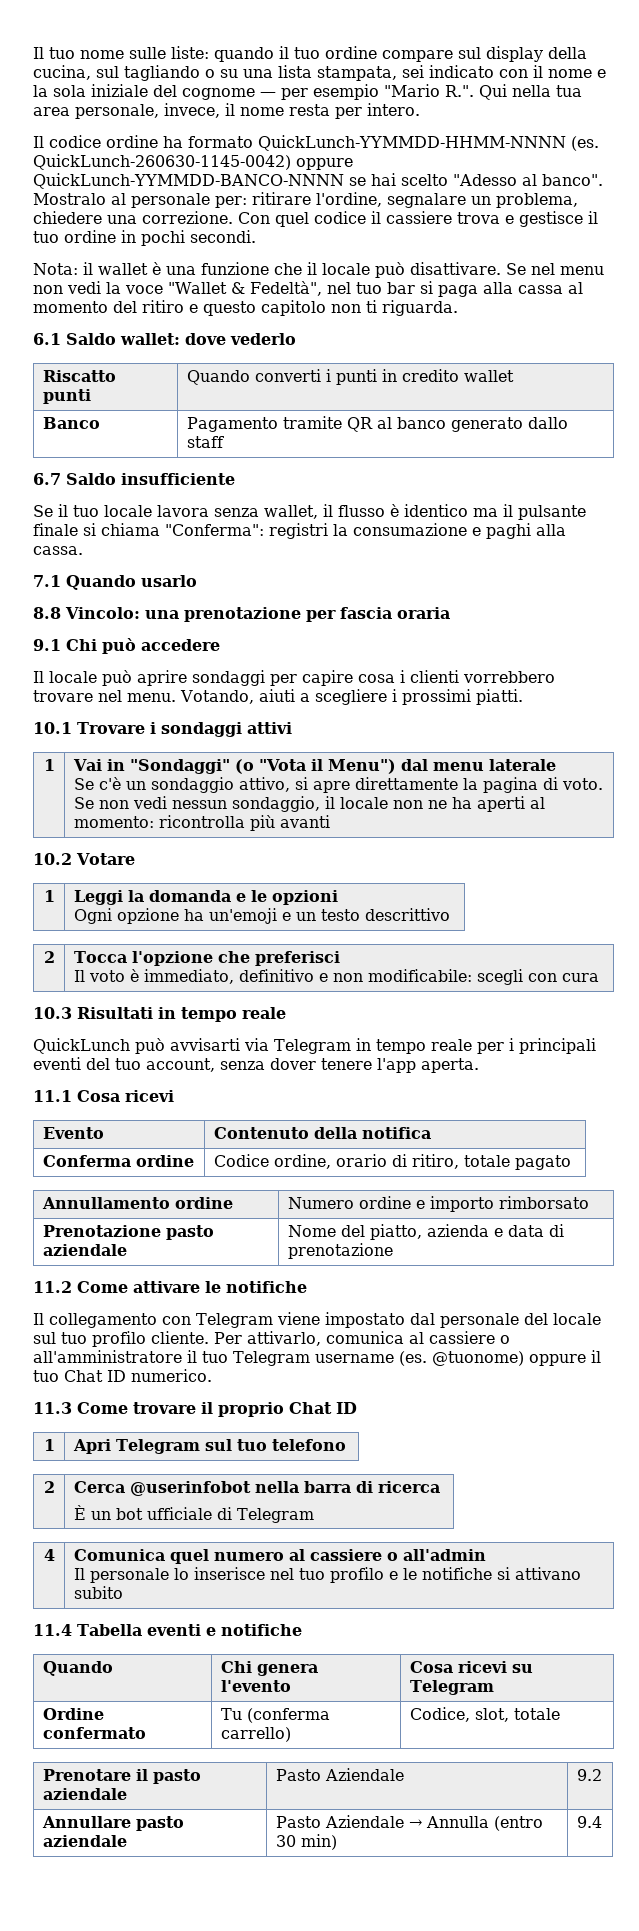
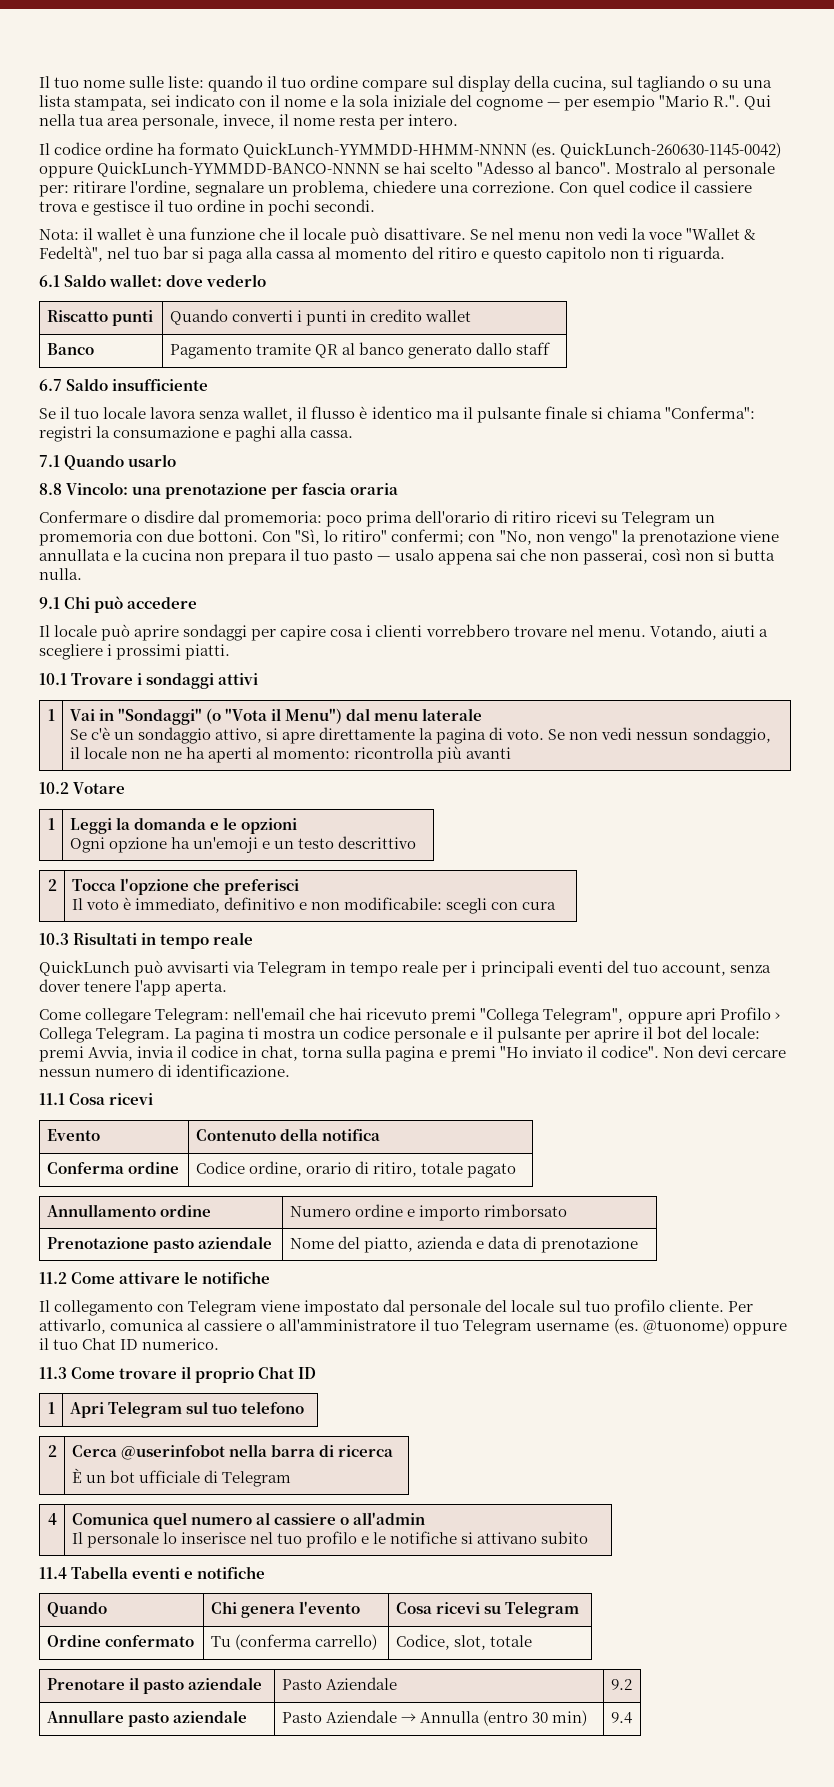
+ Confermare o disdire dal promemoria: poco prima dell'orario di ritiro ricevi su Telegram un promemoria con due bottoni. Con "Sì, lo ritiro" confermi; con "No, non vengo" la prenotazione viene annullata e la cucina non prepara il tuo pasto — usalo appena sai che non passerai, così non si butta nulla.
+ Come collegare Telegram: nell'email che hai ricevuto premi "Collega Telegram", oppure apri Profilo › Collega Telegram. La pagina ti mostra un codice personale e il pulsante per aprire il bot del locale: premi Avvia, invia il codice in chat, torna sulla pagina e premi "Ho inviato il codice". Non devi cercare nessun numero di identificazione.

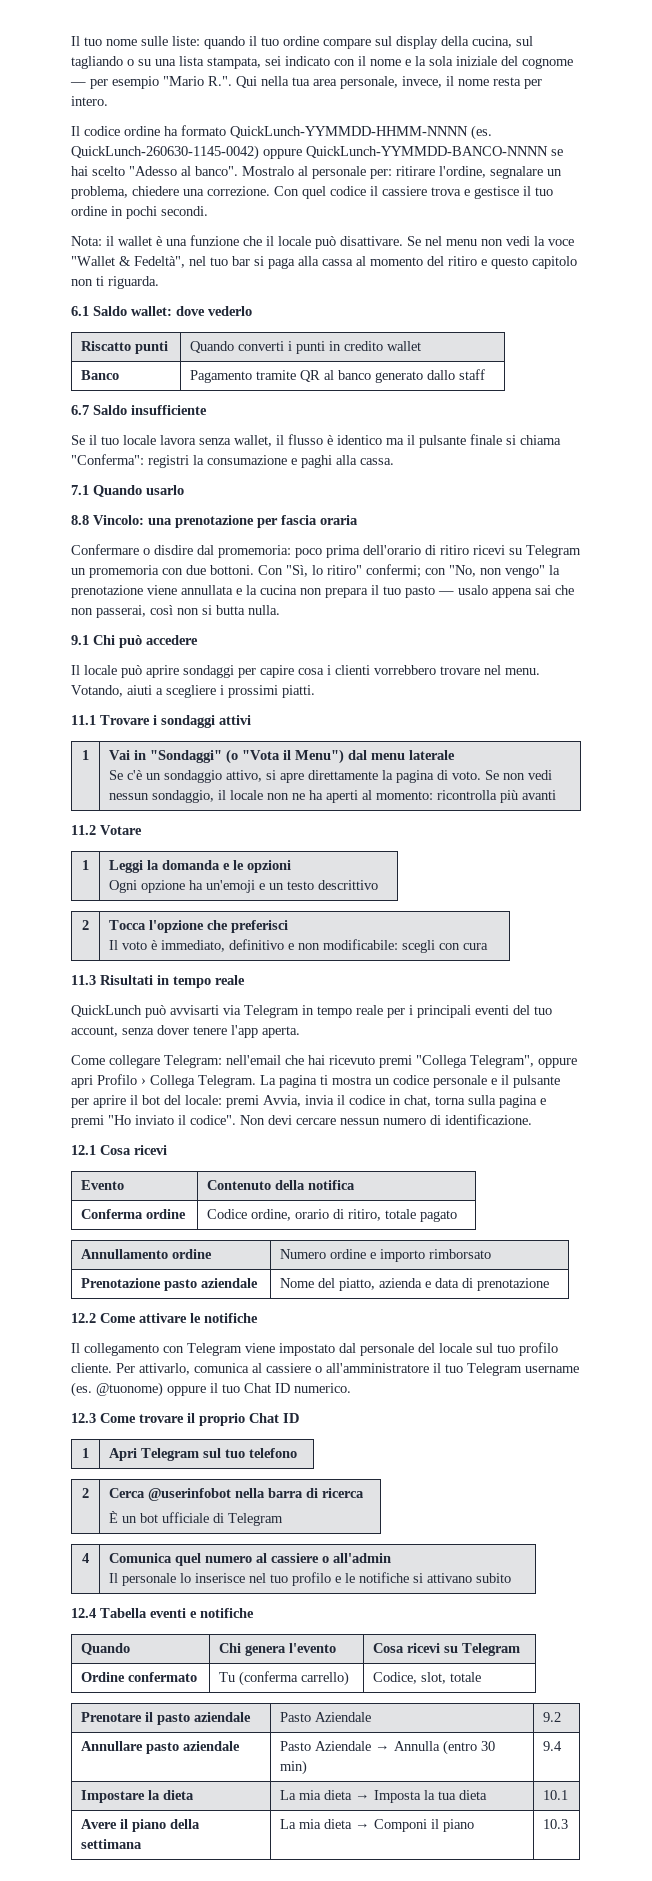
- 10.1 Trovare i sondaggi attivi
+ 11.1 Trovare i sondaggi attivi
- 10.2 Votare
+ 11.2 Votare
- 10.3 Risultati in tempo reale
+ 11.3 Risultati in tempo reale
- 11.1 Cosa ricevi
+ 12.1 Cosa ricevi
- 11.2 Come attivare le notifiche
+ 12.2 Come attivare le notifiche
- 11.3 Come trovare il proprio Chat ID
+ 12.3 Come trovare il proprio Chat ID
- 11.4 Tabella eventi e notifiche
+ 12.4 Tabella eventi e notifiche
+ Impostare la dieta | La mia dieta → Imposta la tua dieta | 10.1
+ Avere il piano della settimana | La mia dieta → Componi il piano | 10.3

